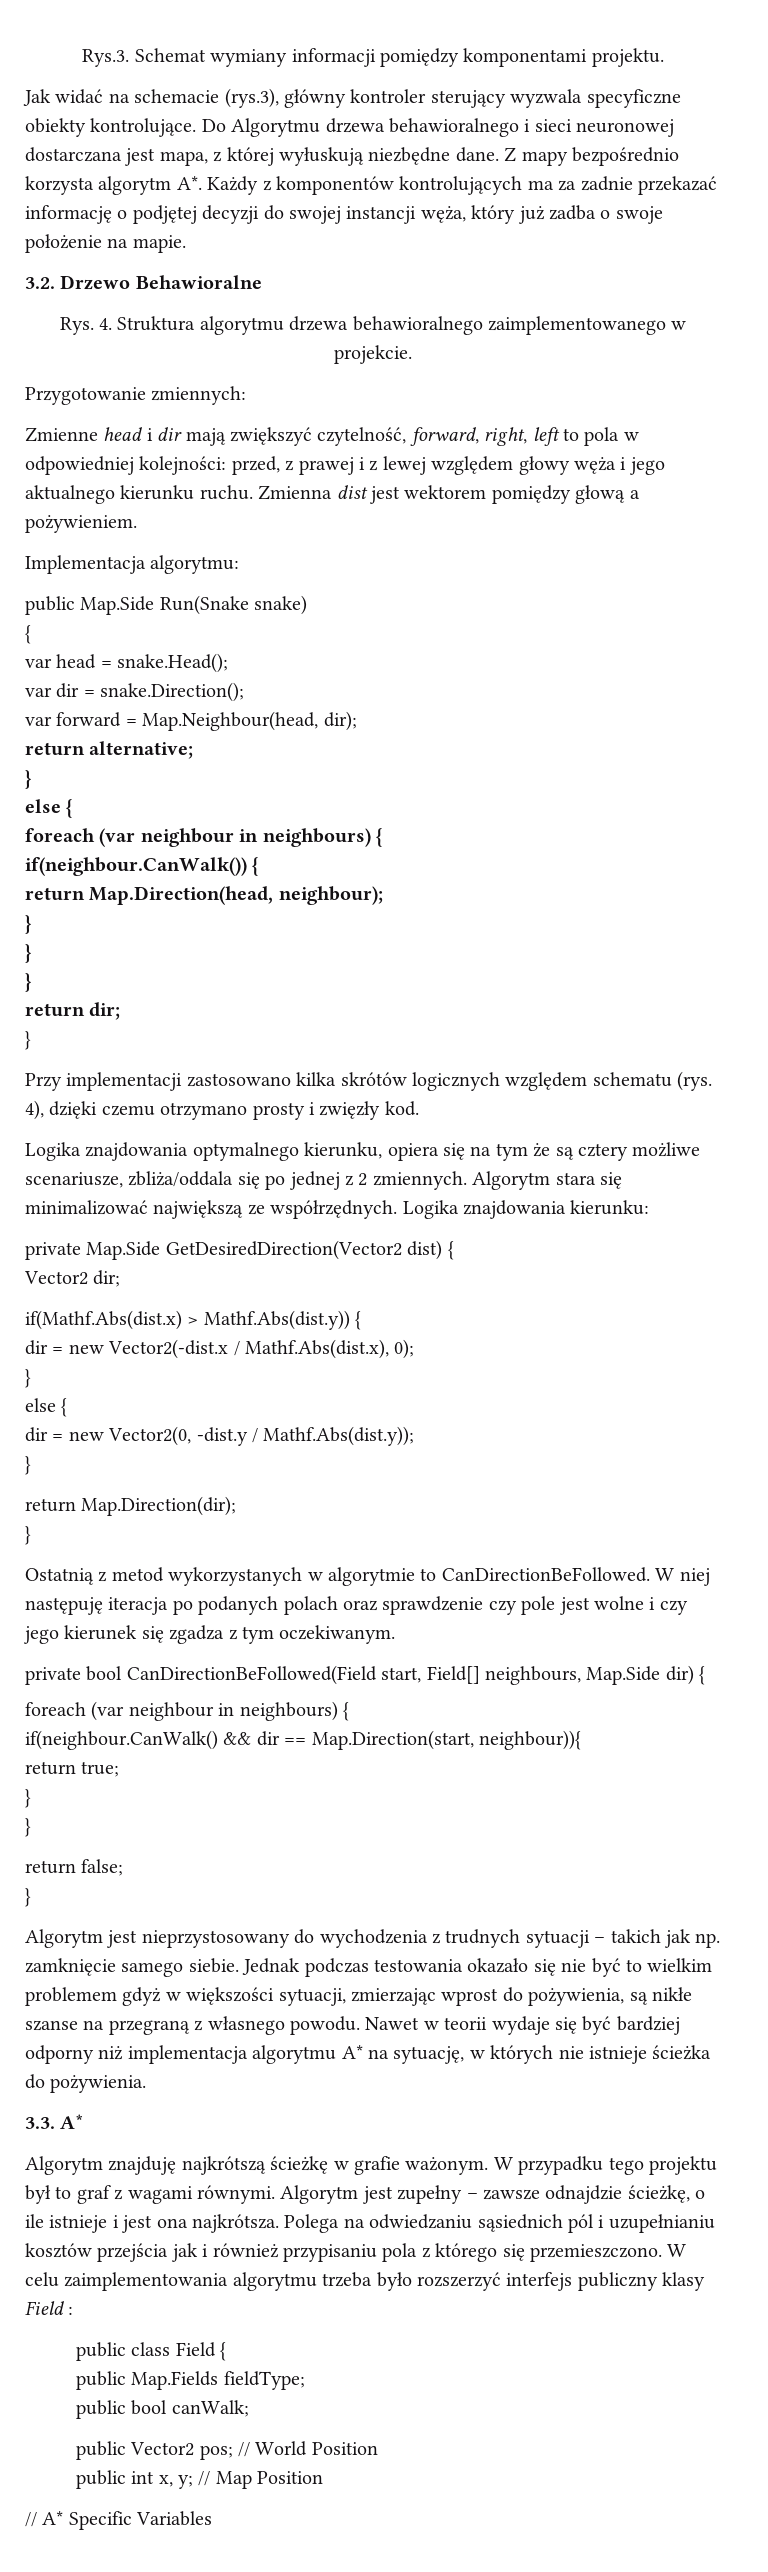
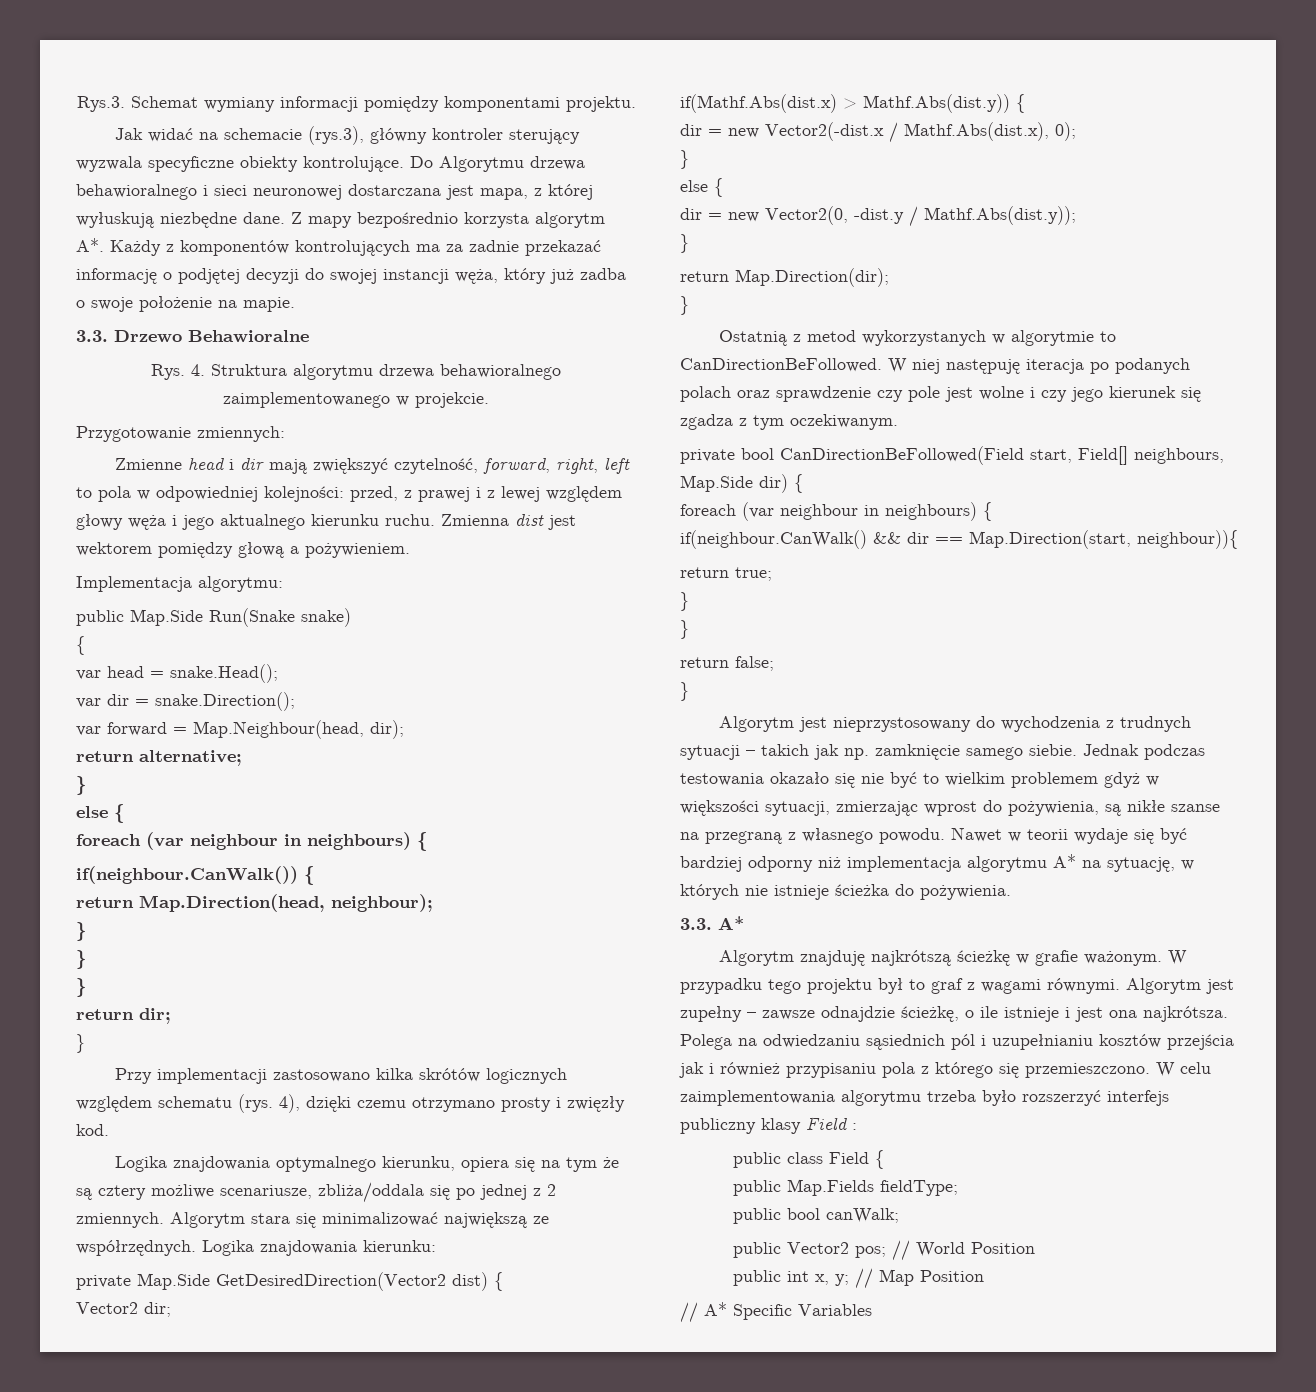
- 3.2. Drzewo Behawioralne
+ 3.3. Drzewo Behawioralne

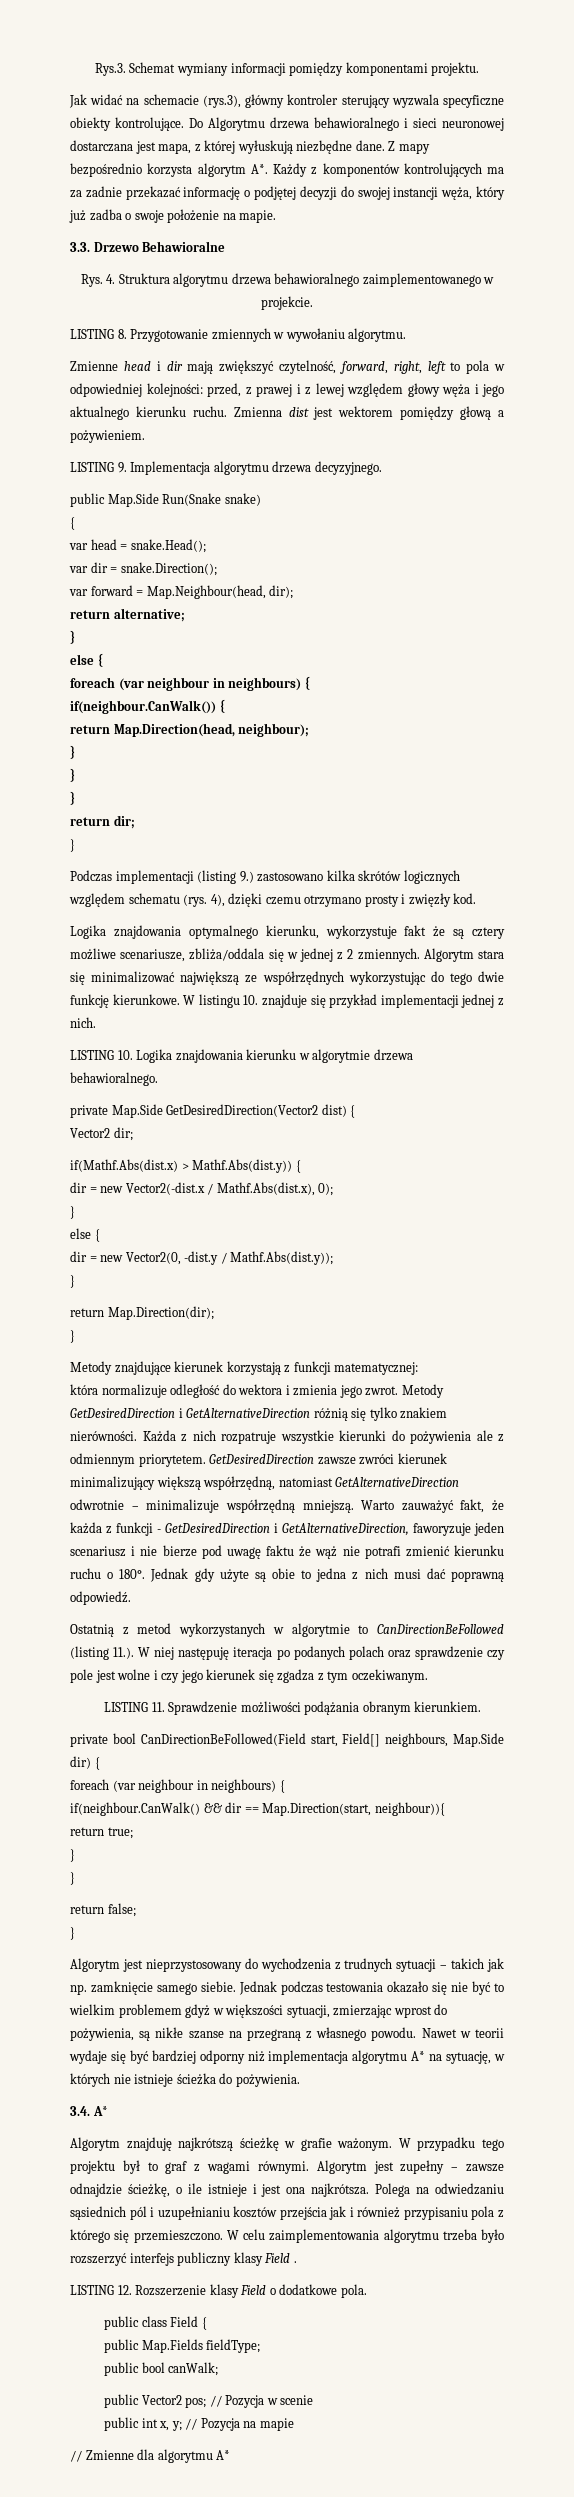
- Przygotowanie zmiennych:
+ LISTING 8. Przygotowanie zmiennych w wywołaniu algorytmu.
- Implementacja algorytmu:
+ LISTING 9. Implementacja algorytmu drzewa decyzyjnego.
- Przy implementacji zastosowano kilka skrótów logicznych względem schematu (rys.
+ Podczas implementacji (listing 9.) zastosowano kilka skrótów logicznych względem schematu (rys.
- Logika znajdowania optymalnego kierunku, opiera się na tym że są cztery możliwe scenariusze, zbliża/oddala się po jednej z 2 zmiennych.
+ Logika znajdowania optymalnego kierunku, wykorzystuje fakt że są cztery możliwe scenariusze, zbliża/oddala się w jednej z 2 zmiennych.
- Algorytm stara się minimalizować największą ze współrzędnych. Logika znajdowania kierunku:
+ Algorytm stara się minimalizować największą ze współrzędnych wykorzystując do tego dwie funkcję kierunkowe. W listingu 10. znajduje się przykład implementacji jednej z nich.
+ LISTING 10. Logika znajdowania kierunku w algorytmie drzewa behawioralnego.
+ Metody znajdujące kierunek korzystają z funkcji matematycznej:
+ która normalizuje odległość do wektora i zmienia jego zwrot. Metody GetDesiredDirection i GetAlternativeDirection różnią się tylko znakiem nierówności. Każda z nich rozpatruje wszystkie kierunki do pożywienia ale z odmiennym priorytetem. GetDesiredDirection zawsze zwróci kierunek minimalizujący większą współrzędną, natomiast GetAlternativeDirection odwrotnie – minimalizuje współrzędną mniejszą. Warto zauważyć fakt, że każda z funkcji - GetDesiredDirection i GetAlternativeDirection, faworyzuje jeden scenariusz i nie bierze pod uwagę faktu że wąż nie potrafi zmienić kierunku ruchu o 180°. Jednak gdy użyte są obie to jedna z nich musi dać poprawną odpowiedź.
- Ostatnią z metod wykorzystanych w algorytmie to CanDirectionBeFollowed. W niej następuję iteracja po podanych polach oraz sprawdzenie czy pole jest wolne i czy jego kierunek się zgadza z tym oczekiwanym.
+ Ostatnią z metod wykorzystanych w algorytmie to CanDirectionBeFollowed (listing 11.). W niej następuję iteracja po podanych polach oraz sprawdzenie czy pole jest wolne i czy jego kierunek się zgadza z tym oczekiwanym.
+ LISTING 11. Sprawdzenie możliwości podążania obranym kierunkiem.
- 3.3. A*
+ 3.4. A*
- W celu zaimplementowania algorytmu trzeba było rozszerzyć interfejs publiczny klasy Field :
+ W celu zaimplementowania algorytmu trzeba było rozszerzyć interfejs publiczny klasy Field .
+ LISTING 12. Rozszerzenie klasy Field o dodatkowe pola.
- public Vector2 pos; // World Position
+ public Vector2 pos; // Pozycja w scenie
- public int x, y; // Map Position
- // A* Specific Variables
+ public int x, y; // Pozycja na mapie
+ // Zmienne dla algorytmu A*

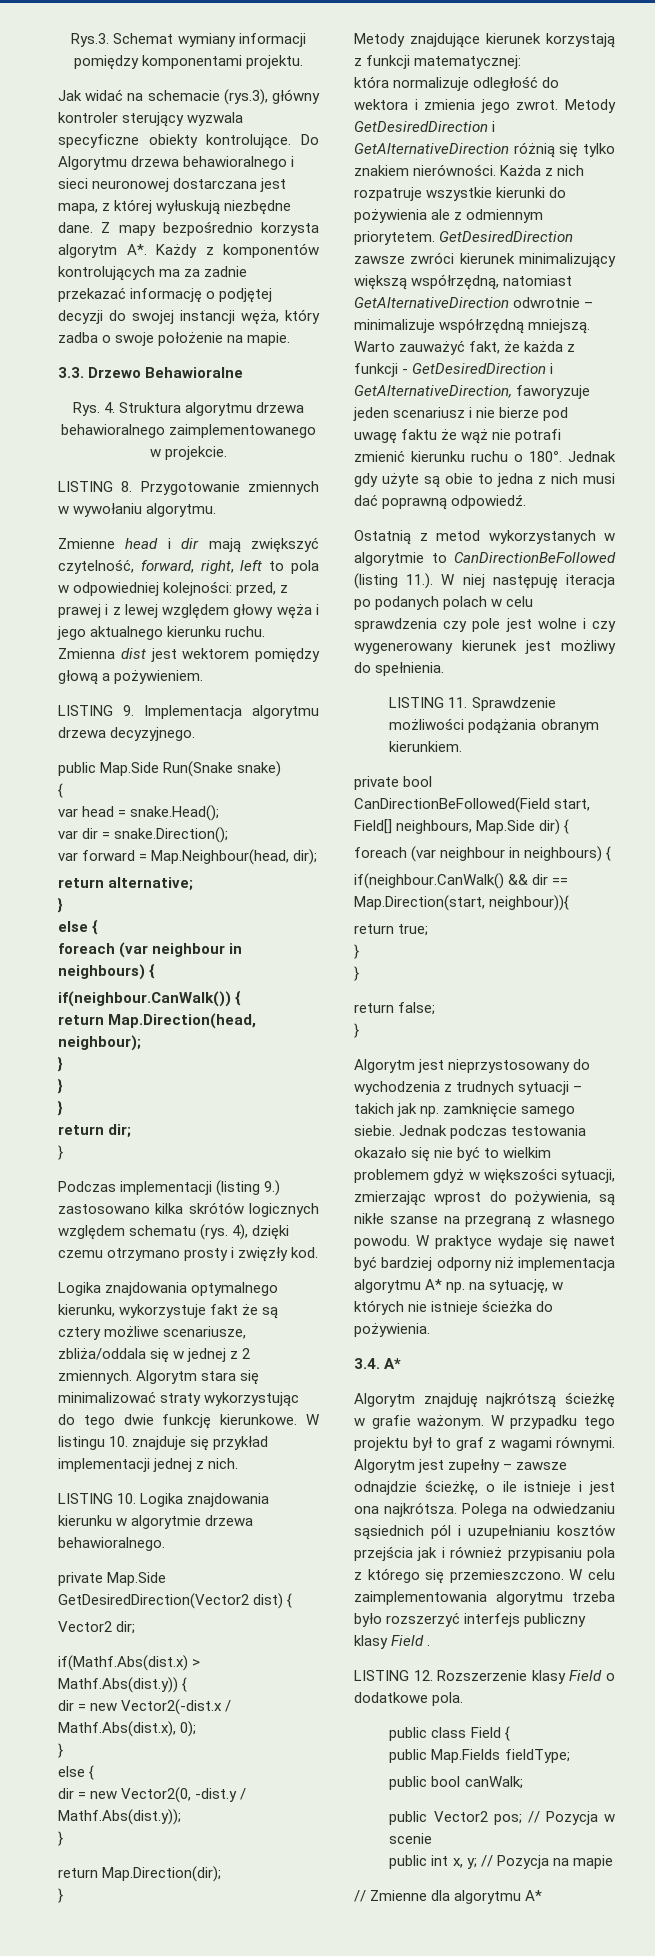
- Z mapy bezpośrednio korzysta algorytm A*. Każdy z komponentów kontrolujących ma za zadnie przekazać informację o podjętej decyzji do swojej instancji węża, który już zadba o swoje położenie na mapie.
+ Z mapy bezpośrednio korzysta algorytm A*. Każdy z komponentów kontrolujących ma za zadnie przekazać informację o podjętej decyzji do swojej instancji węża, który zadba o swoje położenie na mapie.
- Algorytm stara się minimalizować największą ze współrzędnych wykorzystując do tego dwie funkcję kierunkowe.
+ Algorytm stara się minimalizować straty wykorzystując do tego dwie funkcję kierunkowe.
- Ostatnią z metod wykorzystanych w algorytmie to CanDirectionBeFollowed (listing 11.). W niej następuję iteracja po podanych polach oraz sprawdzenie czy pole jest wolne i czy jego kierunek się zgadza z tym oczekiwanym.
+ Ostatnią z metod wykorzystanych w algorytmie to CanDirectionBeFollowed (listing 11.). W niej następuję iteracja po podanych polach w celu sprawdzenia czy pole jest wolne i czy wygenerowany kierunek jest możliwy do spełnienia.
- Nawet w teorii wydaje się być bardziej odporny niż implementacja algorytmu A* na sytuację, w których nie istnieje ścieżka do pożywienia.
+ W praktyce wydaje się nawet być bardziej odporny niż implementacja algorytmu A* np. na sytuację, w których nie istnieje ścieżka do pożywienia.

